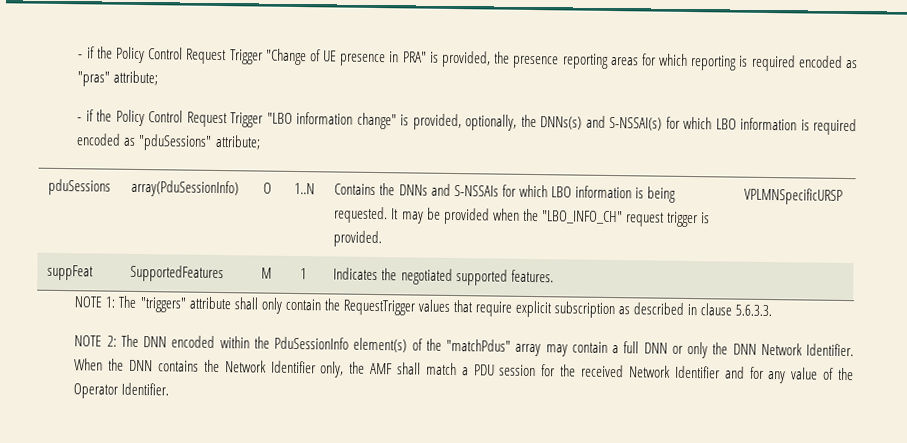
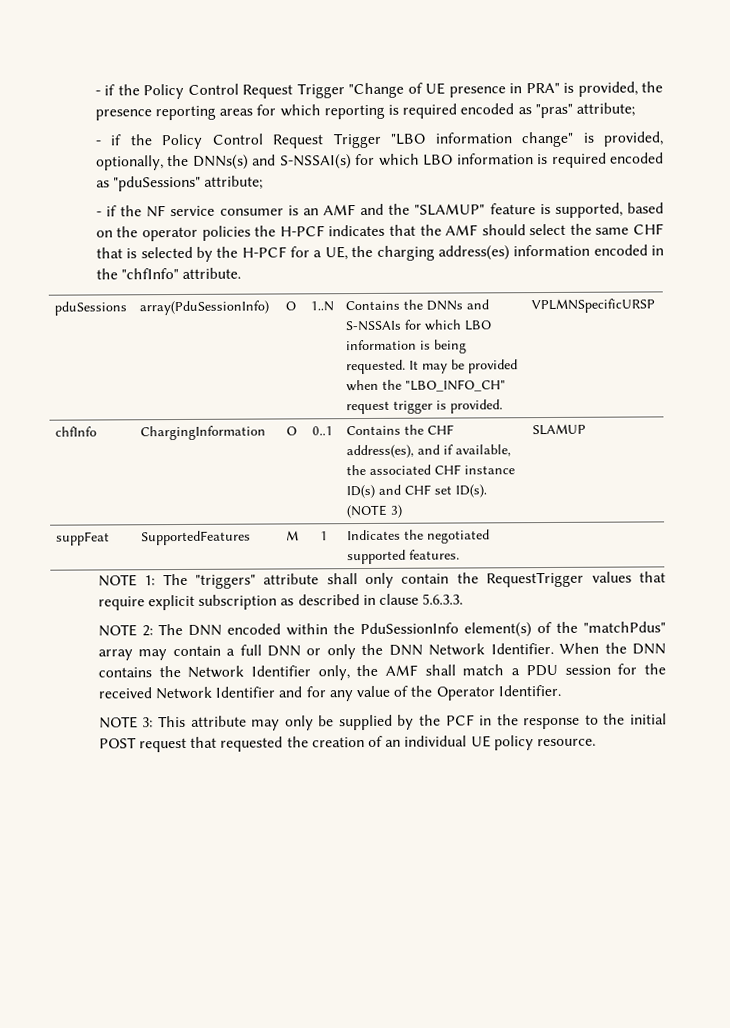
+ - if the NF service consumer is an AMF and the "SLAMUP" feature is supported, based on the operator policies the H-PCF indicates that the AMF should select the same CHF that is selected by the H-PCF for a UE, the charging address(es) information encoded in the "chfInfo" attribute.
+ chfInfo | ChargingInformation | O | 0..1 | Contains the CHF address(es), and if available, the associated CHF instance ID(s) and CHF set ID(s). (NOTE 3) | SLAMUP
+ NOTE 3: This attribute may only be supplied by the PCF in the response to the initial POST request that requested the creation of an individual UE policy resource.

